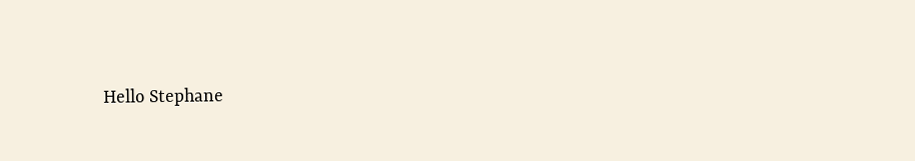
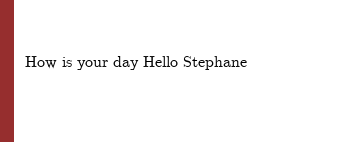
- Hello Stephane
+ How is your day Hello Stephane

